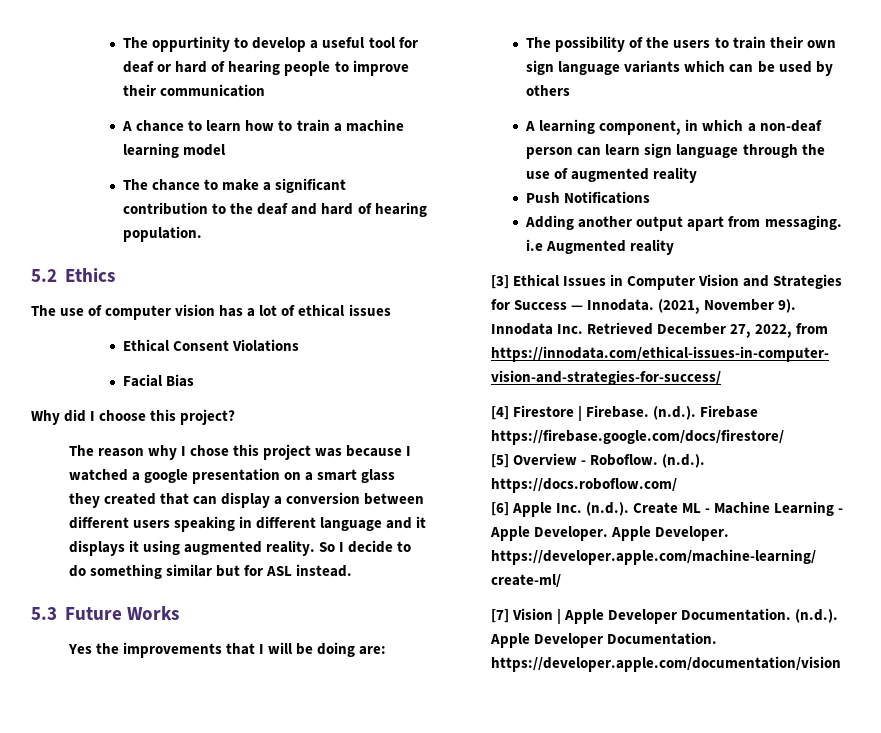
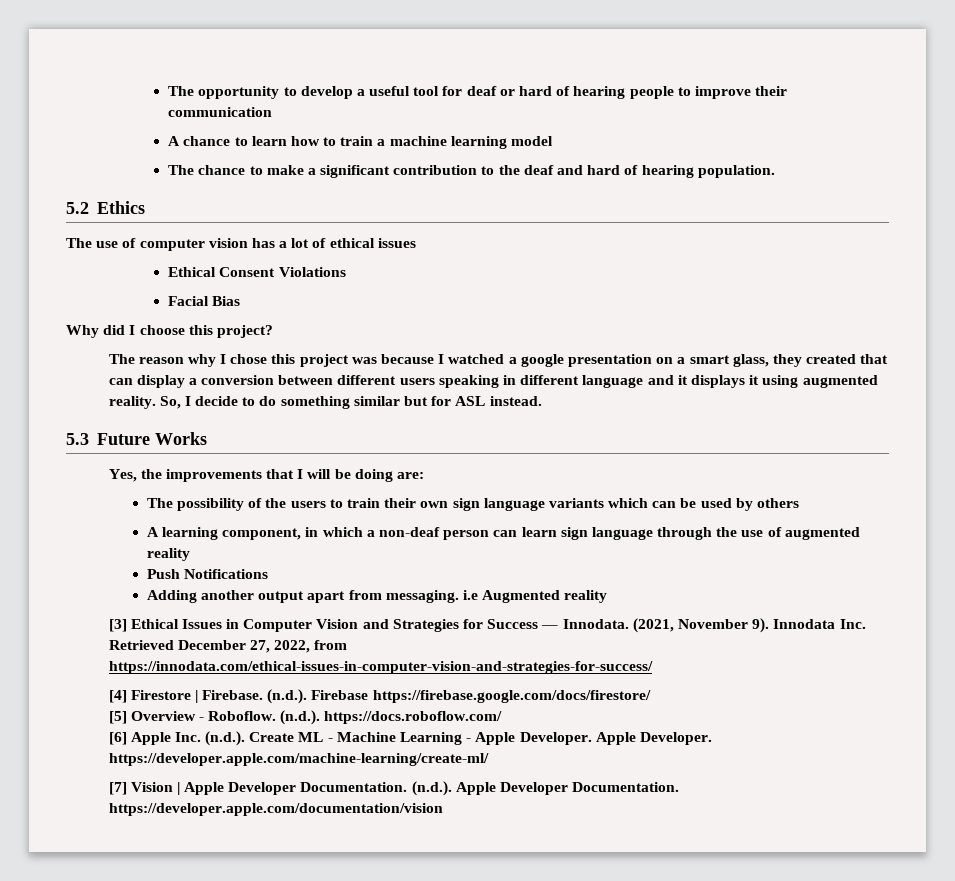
- The oppurtinity to develop a useful tool for deaf or hard of hearing people to improve their communication
+ The opportunity to develop a useful tool for deaf or hard of hearing people to improve their communication
- The reason why I chose this project was because I watched a google presentation on a smart glass they created that can display a conversion between different users speaking in different language and it displays it using augmented reality.
+ The reason why I chose this project was because I watched a google presentation on a smart glass, they created that can display a conversion between different users speaking in different language and it displays it using augmented reality.
- So I decide to do something similar but for ASL instead.
+ So, I decide to do something similar but for ASL instead.
- Yes the improvements that I will be doing are:
+ Yes, the improvements that I will be doing are:

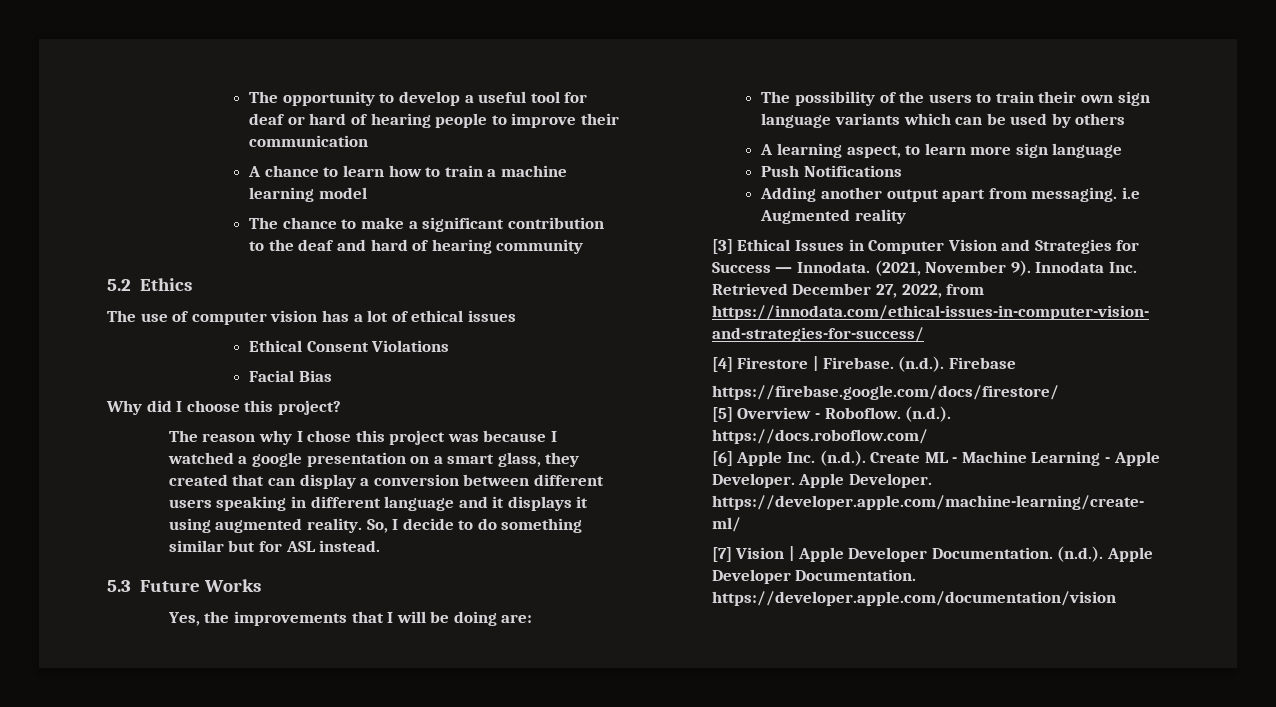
- The chance to make a significant contribution to the deaf and hard of hearing population.
+ The chance to make a significant contribution to the deaf and hard of hearing community
- A learning component, in which a non-deaf person can learn sign language through the use of augmented reality
+ A learning aspect, to learn more sign language
- (n.d.). Firebase https://firebase.google.com/docs/firestore/
+ (n.d.). Firebase
+ https://firebase.google.com/docs/firestore/

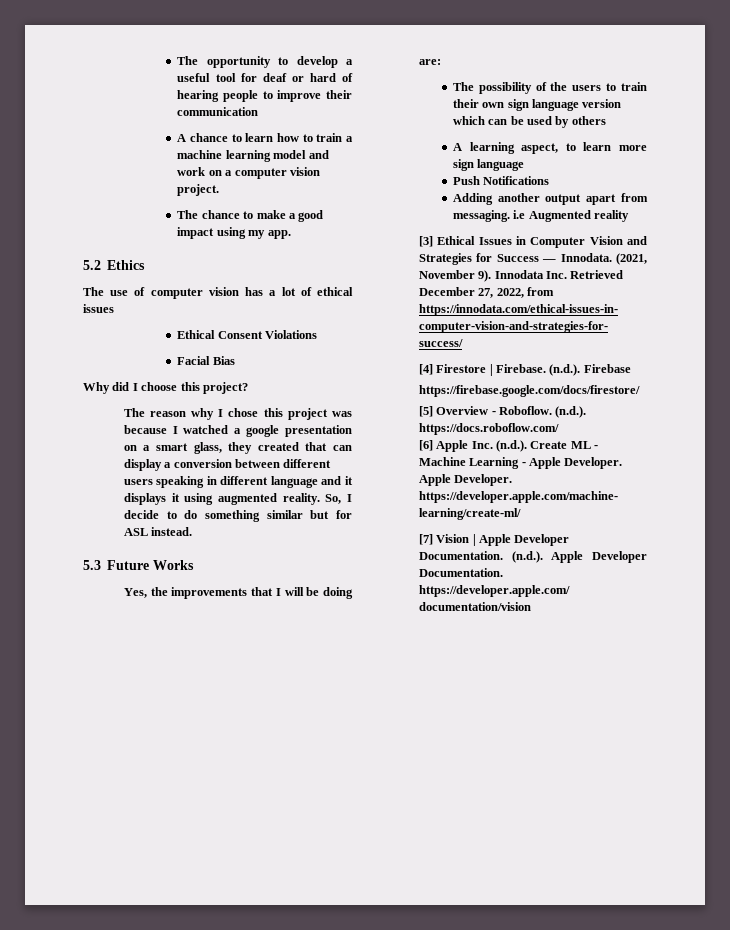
- A chance to learn how to train a machine learning model
+ A chance to learn how to train a machine learning model and work on a computer vision project.
- The chance to make a significant contribution to the deaf and hard of hearing community
+ The chance to make a good impact using my app.
- The possibility of the users to train their own sign language variants which can be used by others
+ The possibility of the users to train their own sign language version which can be used by others

